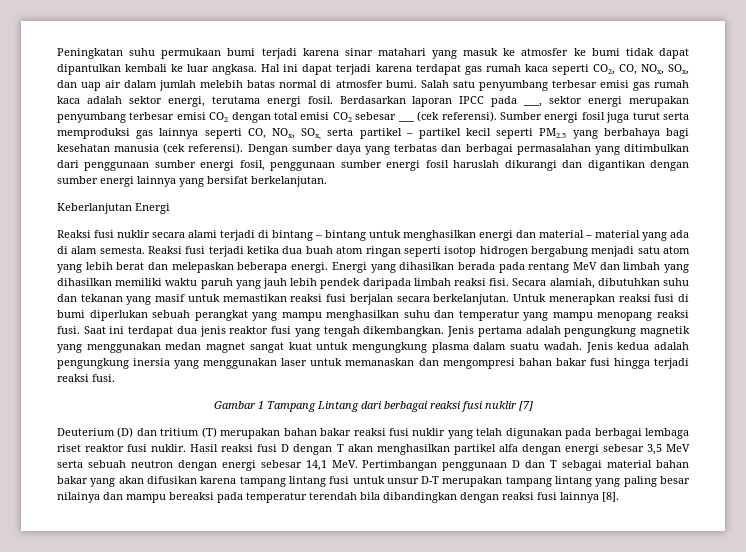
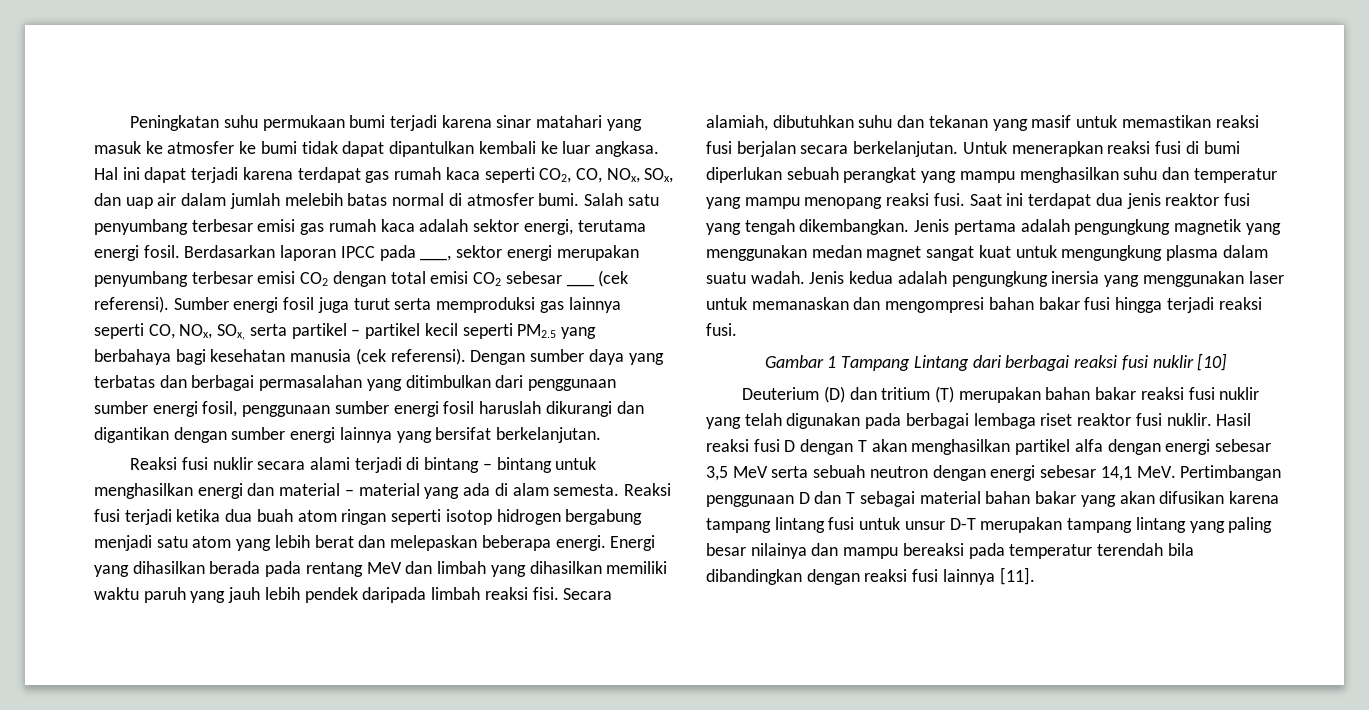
- Keberlanjutan Energi
- Gambar 1 Tampang Lintang dari berbagai reaksi fusi nuklir [7]
+ Gambar 1 Tampang Lintang dari berbagai reaksi fusi nuklir [10]
- Hasil reaksi fusi D dengan T akan menghasilkan partikel alfa dengan energi sebesar 3,5 MeV serta sebuah neutron dengan energi sebesar 14,1 MeV. Pertimbangan penggunaan D dan T sebagai material bahan bakar yang akan difusikan karena tampang lintang fusi untuk unsur D-T merupakan tampang lintang yang paling besar nilainya dan mampu bereaksi pada temperatur terendah bila dibandingkan dengan reaksi fusi lainnya [8].
+ Hasil reaksi fusi D dengan T akan menghasilkan partikel alfa dengan energi sebesar 3,5 MeV serta sebuah neutron dengan energi sebesar 14,1 MeV. Pertimbangan penggunaan D dan T sebagai material bahan bakar yang akan difusikan karena tampang lintang fusi untuk unsur D-T merupakan tampang lintang yang paling besar nilainya dan mampu bereaksi pada temperatur terendah bila dibandingkan dengan reaksi fusi lainnya [11].

